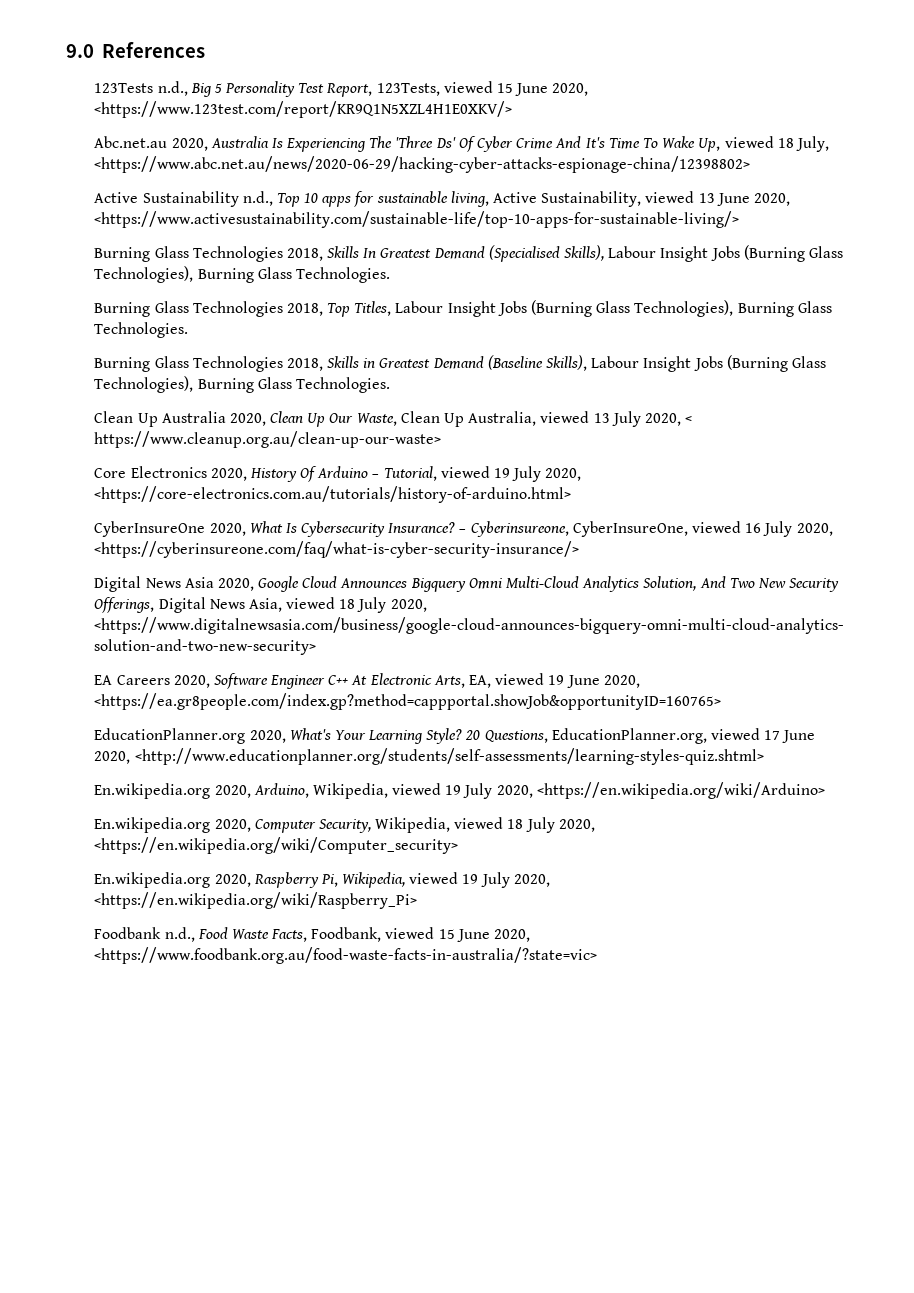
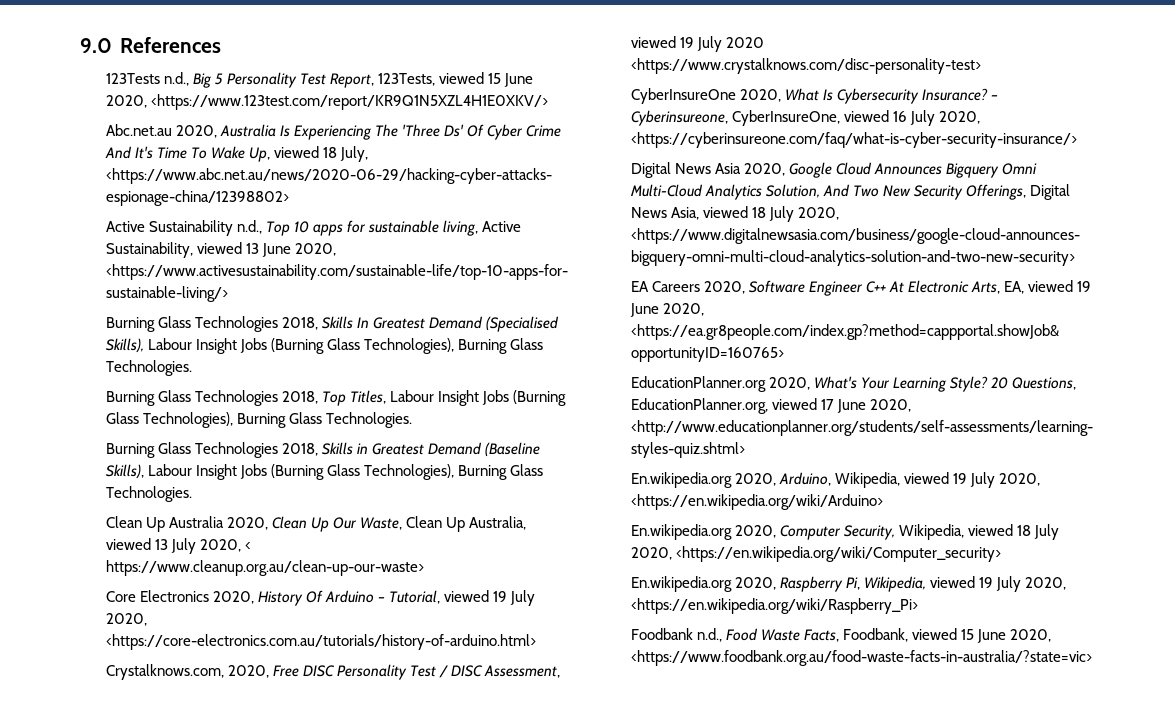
+ Crystalknows.com, 2020, Free DISC Personality Test / DISC Assessment, viewed 19 July 2020 <https://www.crystalknows.com/disc-personality-test>

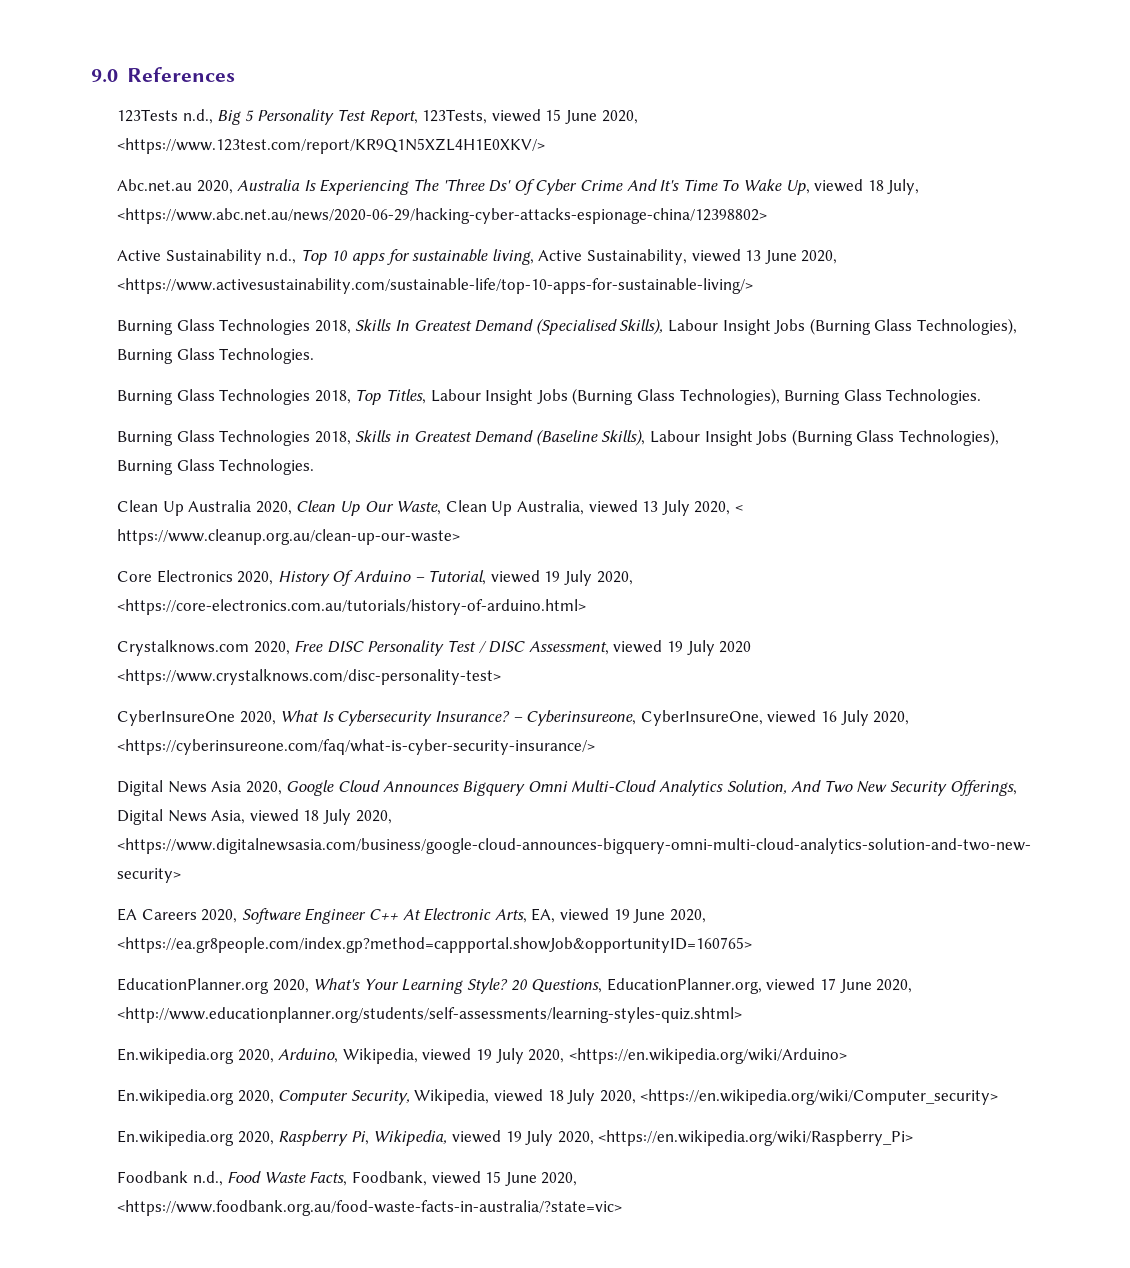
- Crystalknows.com, 2020, Free DISC Personality Test / DISC Assessment, viewed 19 July 2020 <https://www.crystalknows.com/disc-personality-test>
+ Crystalknows.com 2020, Free DISC Personality Test / DISC Assessment, viewed 19 July 2020 <https://www.crystalknows.com/disc-personality-test>

